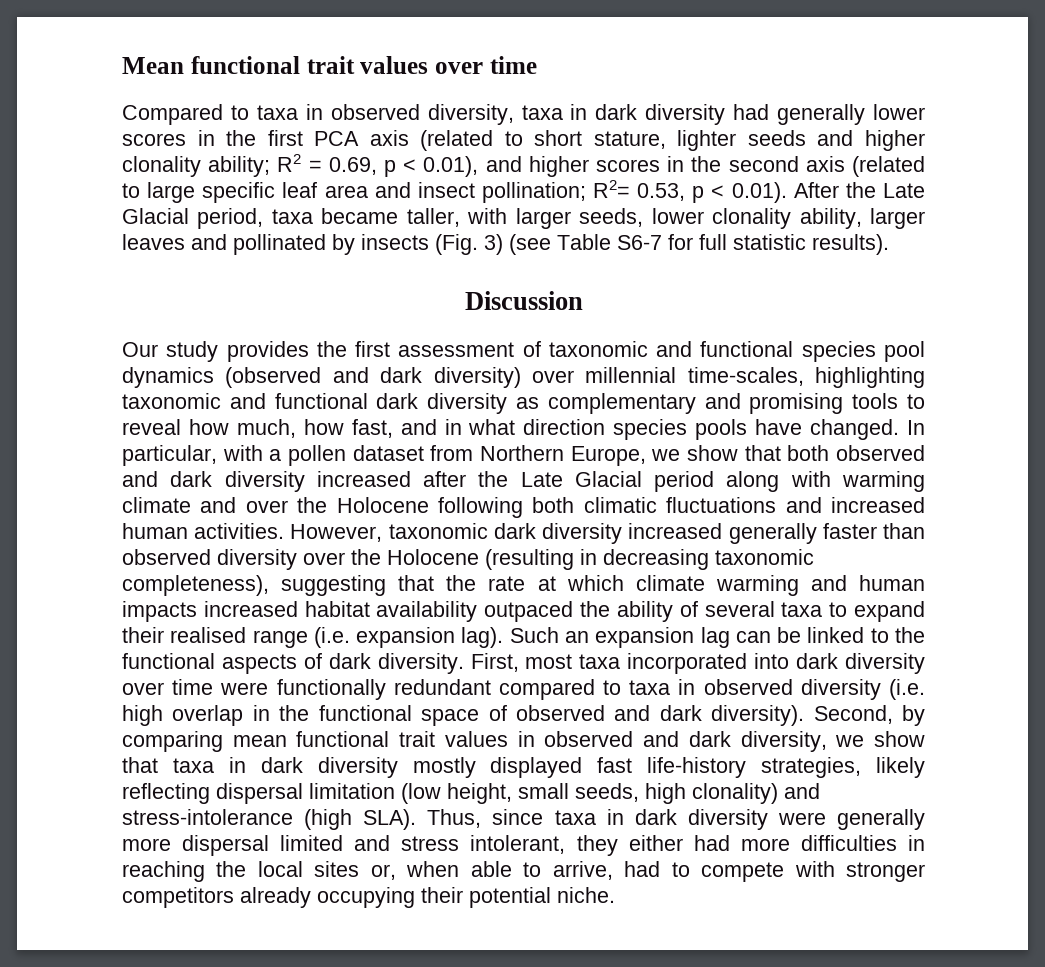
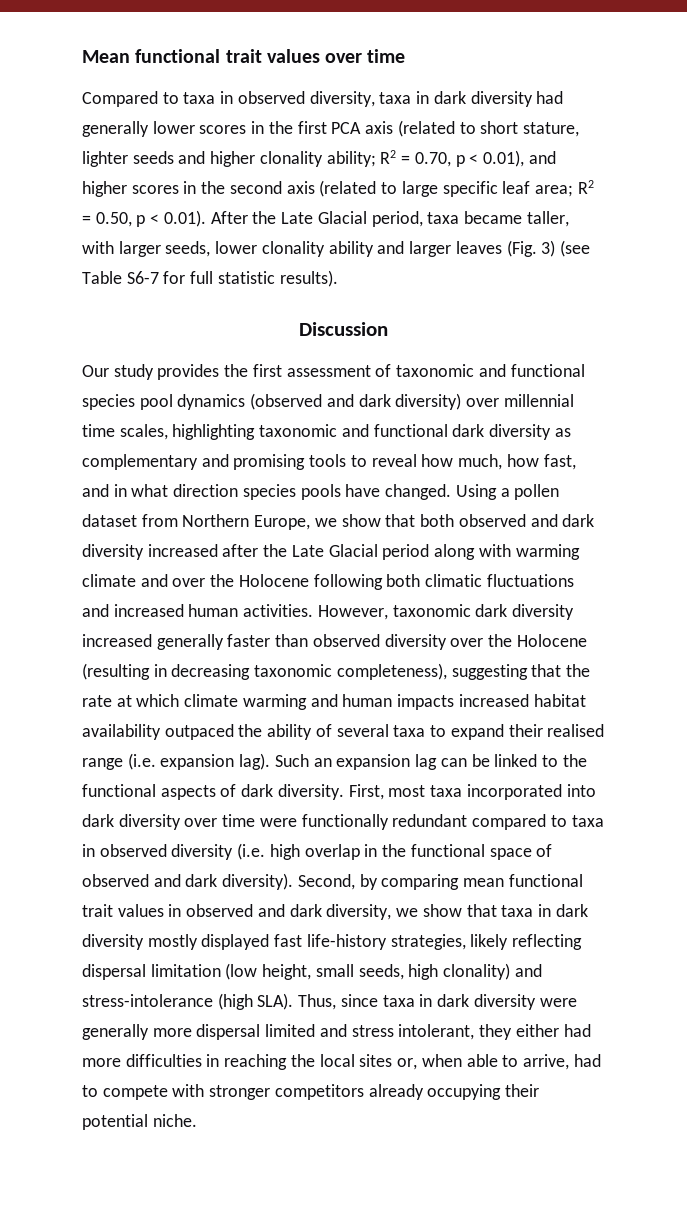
- R2 = 0.69, p < 0.01), and higher scores in the second axis (related to large specific leaf area and insect pollination; R2= 0.53, p < 0.01). After the Late Glacial period, taxa became taller, with larger seeds, lower clonality ability, larger leaves and pollinated by insects (Fig. 3) (see Table S6-7 for full statistic results).
+ R2 = 0.70, p < 0.01), and higher scores in the second axis (related to large specific leaf area; R2 = 0.50, p < 0.01). After the Late Glacial period, taxa became taller, with larger seeds, lower clonality ability and larger leaves (Fig. 3) (see Table S6-7 for full statistic results).
- Our study provides the first assessment of taxonomic and functional species pool dynamics (observed and dark diversity) over millennial time-scales, highlighting taxonomic and functional dark diversity as complementary and promising tools to reveal how much, how fast, and in what direction species pools have changed.
+ Our study provides the first assessment of taxonomic and functional species pool dynamics (observed and dark diversity) over millennial time scales, highlighting taxonomic and functional dark diversity as complementary and promising tools to reveal how much, how fast, and in what direction species pools have changed.
- In particular, with a pollen dataset from Northern Europe, we show that both observed and dark diversity increased after the Late Glacial period along with warming climate and over the Holocene following both climatic fluctuations and increased human activities.
+ Using a pollen dataset from Northern Europe, we show that both observed and dark diversity increased after the Late Glacial period along with warming climate and over the Holocene following both climatic fluctuations and increased human activities.

